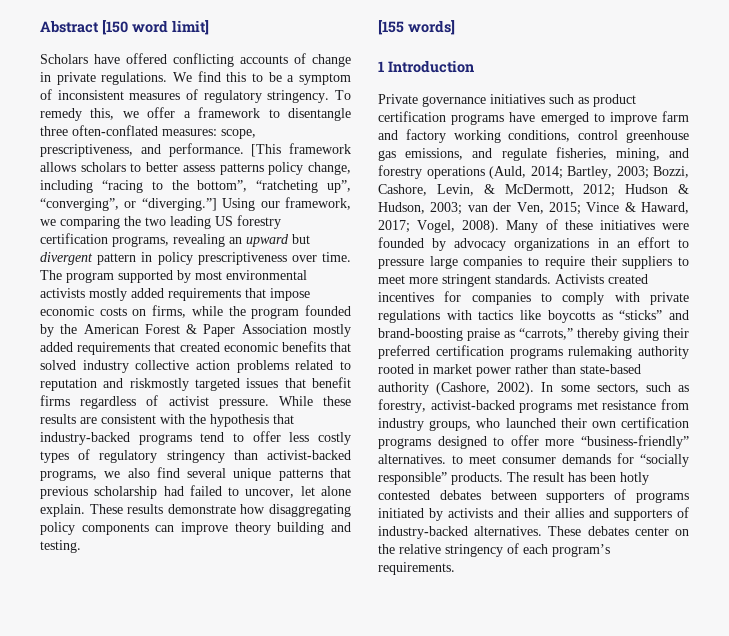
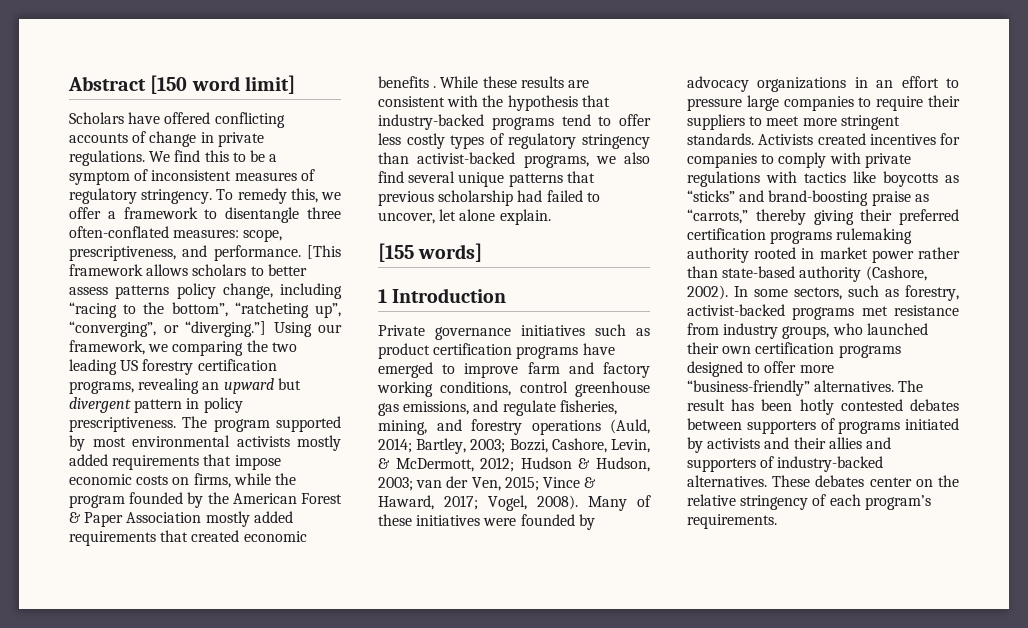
- Using our framework, we comparing the two leading US forestry certification programs, revealing an upward but divergent pattern in policy prescriptiveness over time.
+ Using our framework, we comparing the two leading US forestry certification programs, revealing an upward but divergent pattern in policy prescriptiveness.
- The program supported by most environmental activists mostly added requirements that impose economic costs on firms, while the program founded by the American Forest & Paper Association mostly added requirements that created economic benefits that solved industry collective action problems related to reputation and riskmostly targeted issues that benefit firms regardless of activist pressure.
+ The program supported by most environmental activists mostly added requirements that impose economic costs on firms, while the program founded by the American Forest & Paper Association mostly added requirements that created economic benefits .
- These results demonstrate how disaggregating policy components can improve theory building and testing.
- In some sectors, such as forestry, activist-backed programs met resistance from industry groups, who launched their own certification programs designed to offer more “business-friendly” alternatives. to meet consumer demands for “socially responsible” products.
+ In some sectors, such as forestry, activist-backed programs met resistance from industry groups, who launched their own certification programs designed to offer more “business-friendly” alternatives.

